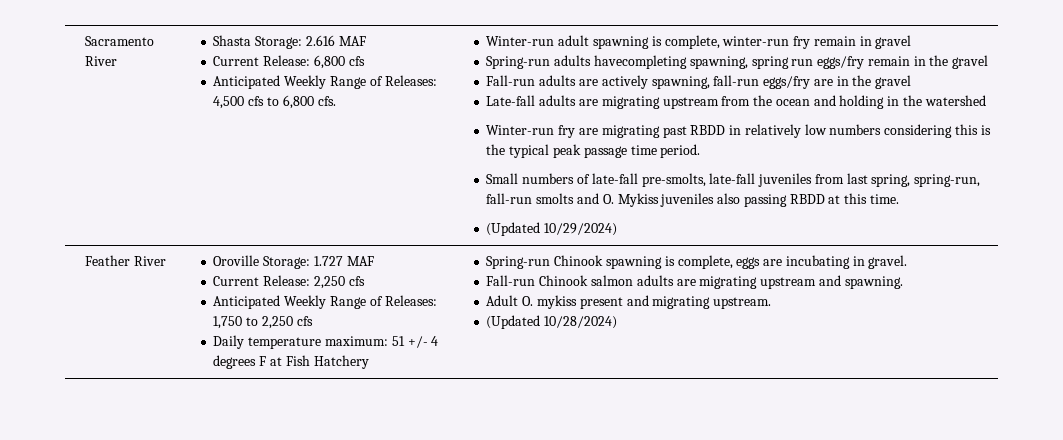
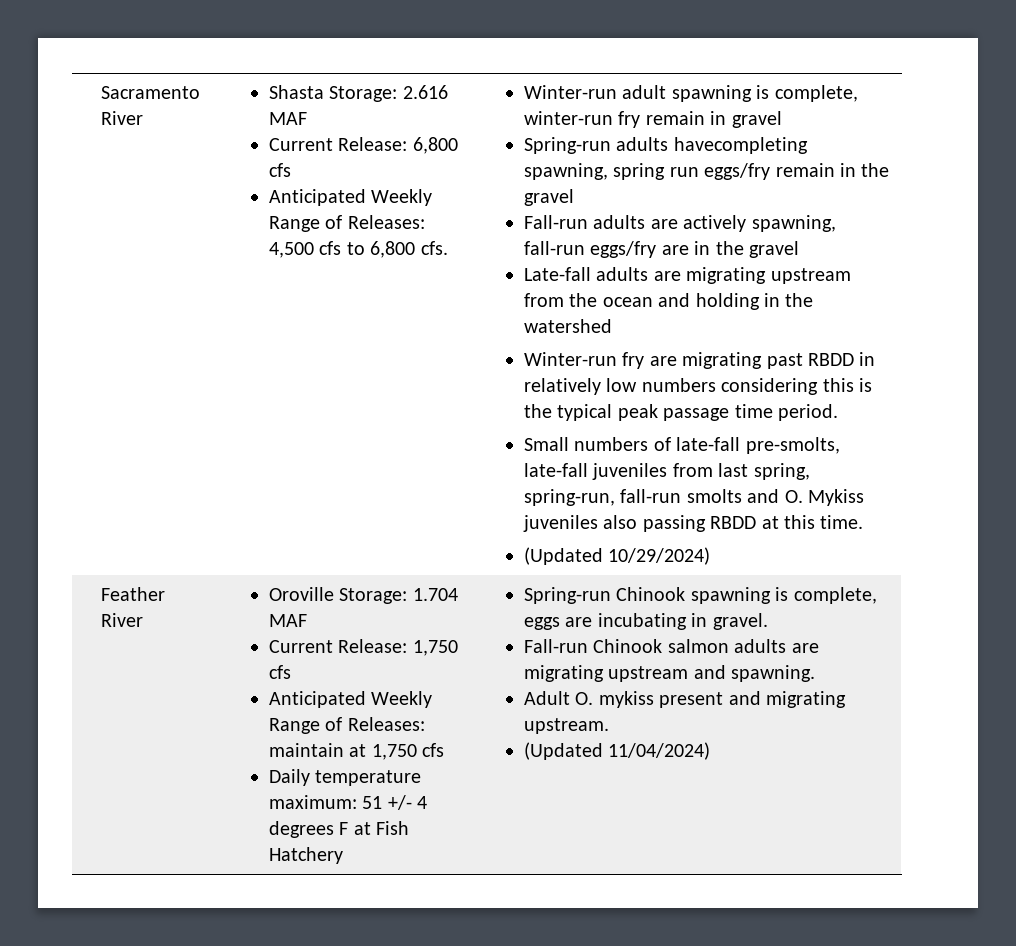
- Oroville Storage: 1.727 MAF
- Current Release: 2,250 cfs
- Anticipated Weekly Range of Releases: 1,750 to 2,250 cfs
+ Oroville Storage: 1.704 MAF
+ Current Release: 1,750 cfs
+ Anticipated Weekly Range of Releases: maintain at 1,750 cfs
- (Updated 10/28/2024)
+ (Updated 11/04/2024)

